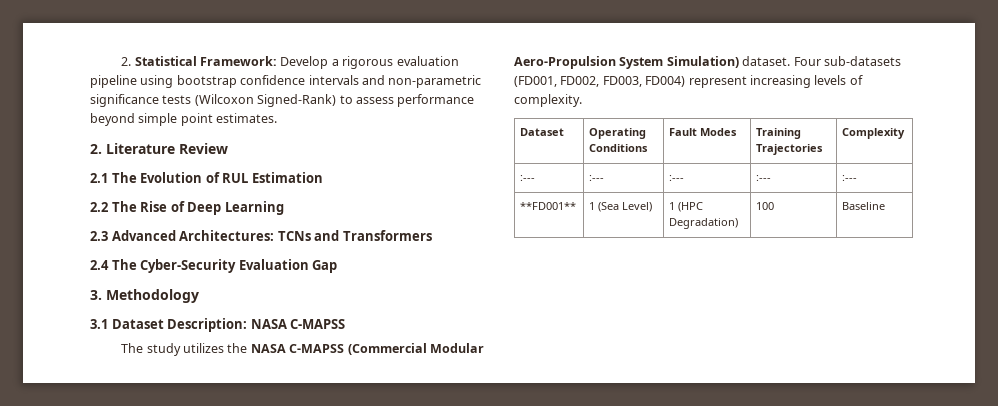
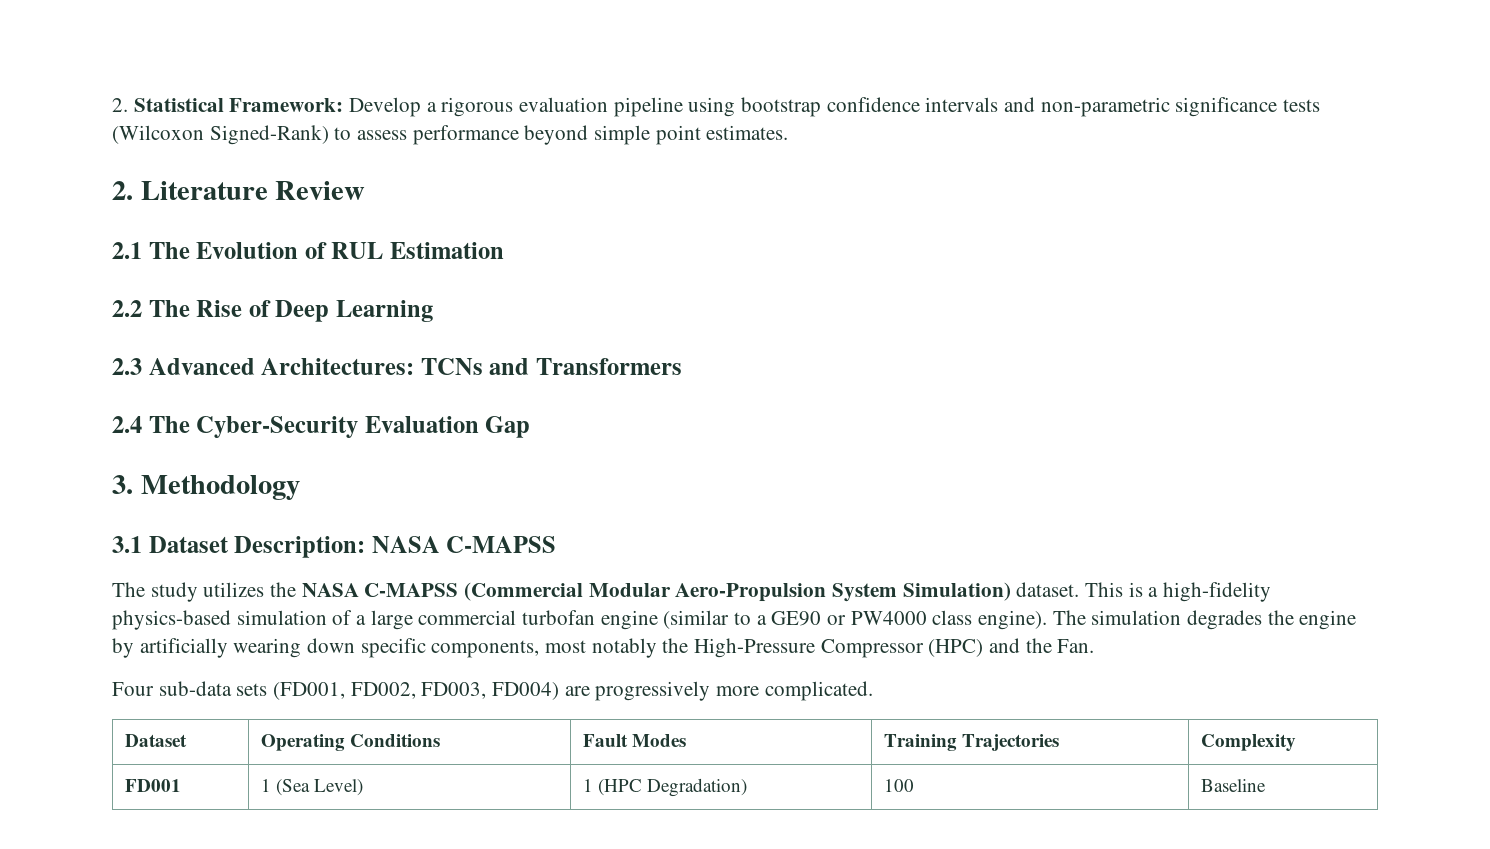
- Four sub-datasets (FD001, FD002, FD003, FD004) represent increasing levels of complexity.
+ This is a high-fidelity physics-based simulation of a large commercial turbofan engine (similar to a GE90 or PW4000 class engine). The simulation degrades the engine by artificially wearing down specific components, most notably the High-Pressure Compressor (HPC) and the Fan.
+ Four sub-data sets (FD001, FD002, FD003, FD004) are progressively more complicated.
- :--- | :--- | :--- | :--- | :---
- **FD001** | 1 (Sea Level) | 1 (HPC Degradation) | 100 | Baseline
+ FD001 | 1 (Sea Level) | 1 (HPC Degradation) | 100 | Baseline

